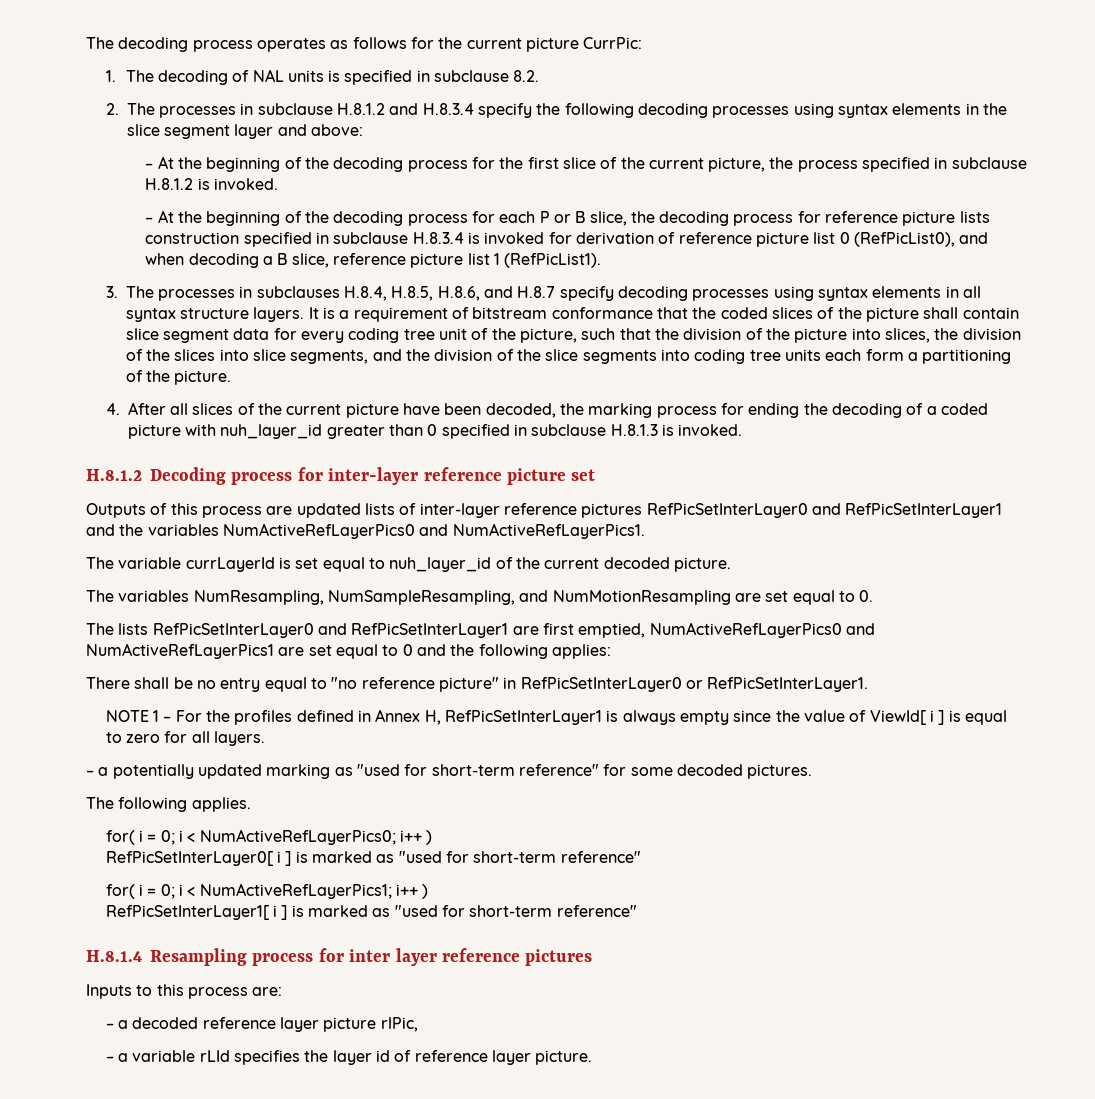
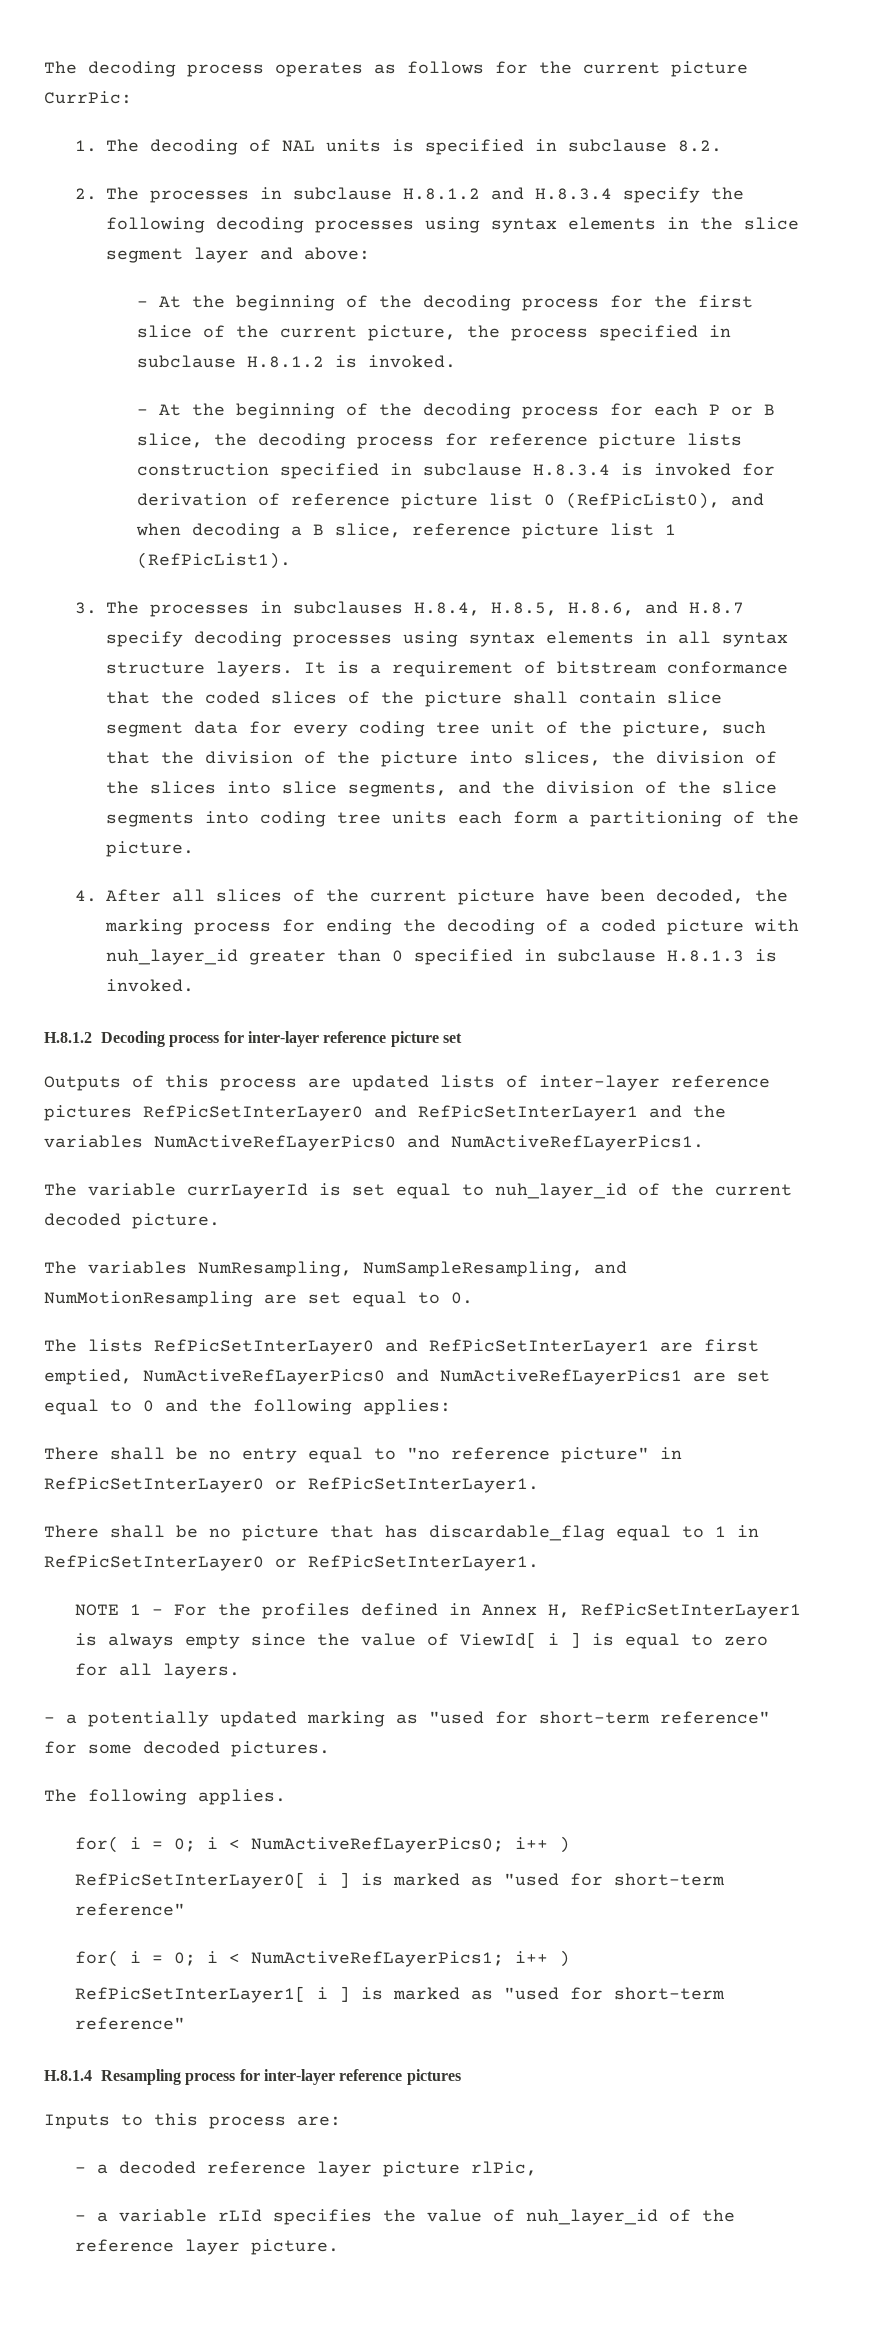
+ There shall be no picture that has discardable_flag equal to 1 in RefPicSetInterLayer0 or RefPicSetInterLayer1.
- H.8.1.4 Resampling process for inter layer reference pictures
+ H.8.1.4 Resampling process for inter-layer reference pictures
- – a variable rLId specifies the layer id of reference layer picture.
+ – a variable rLId specifies the value of nuh_layer_id of the reference layer picture.

